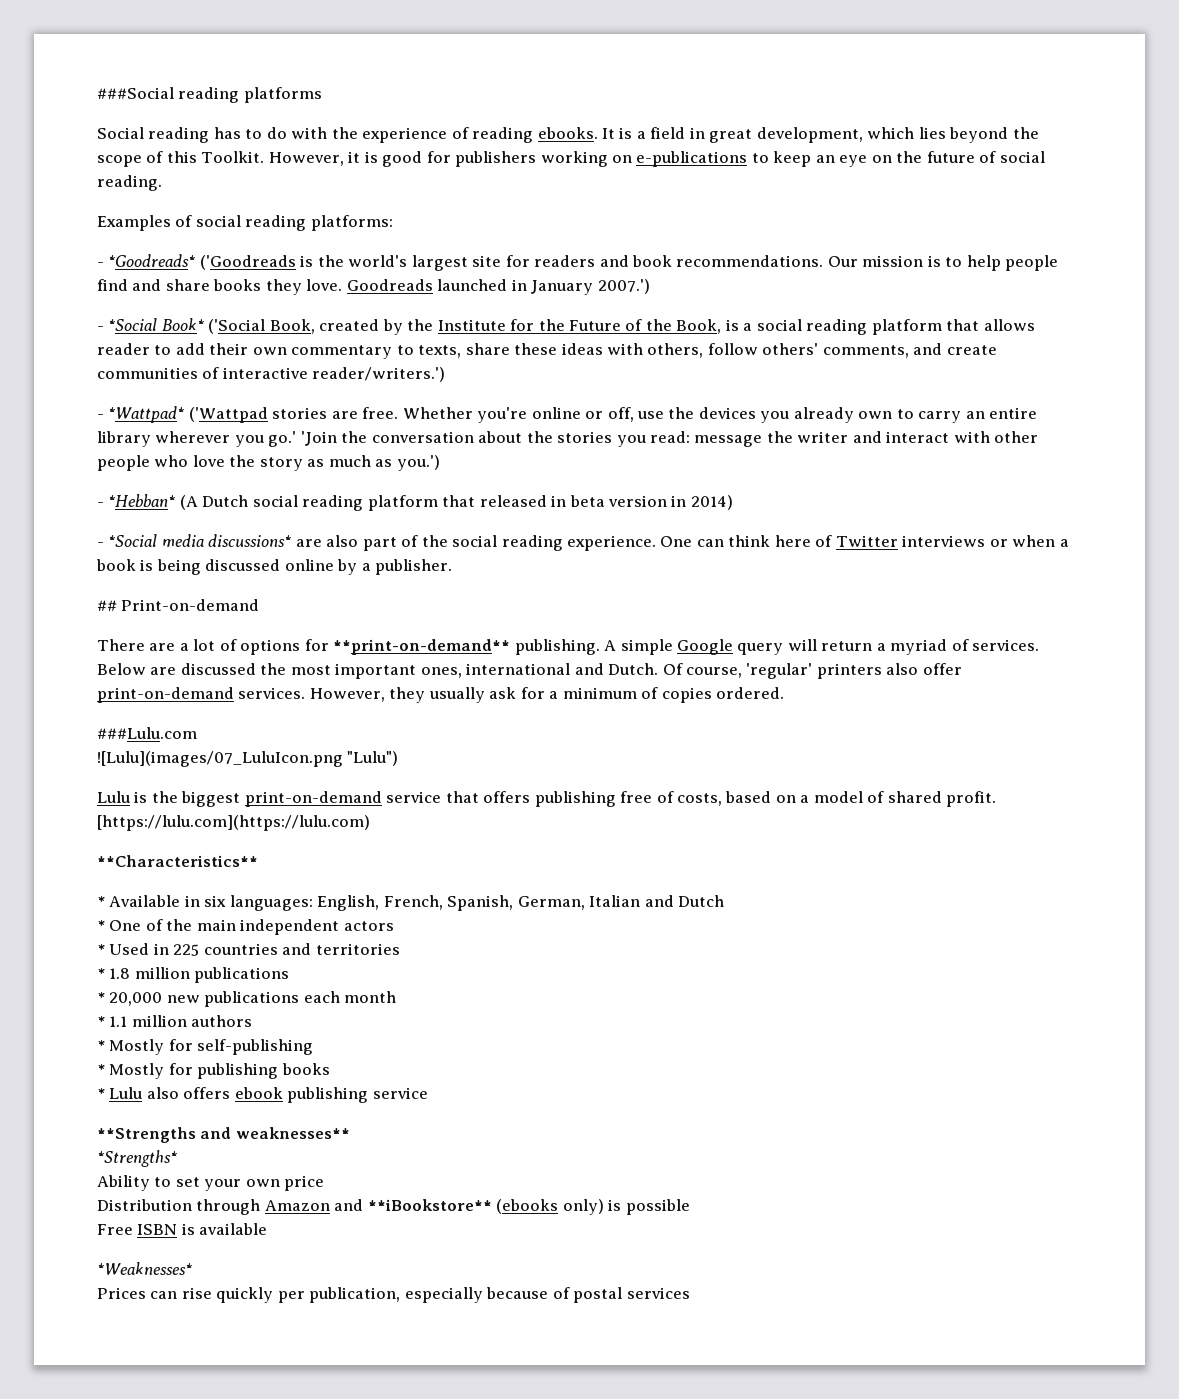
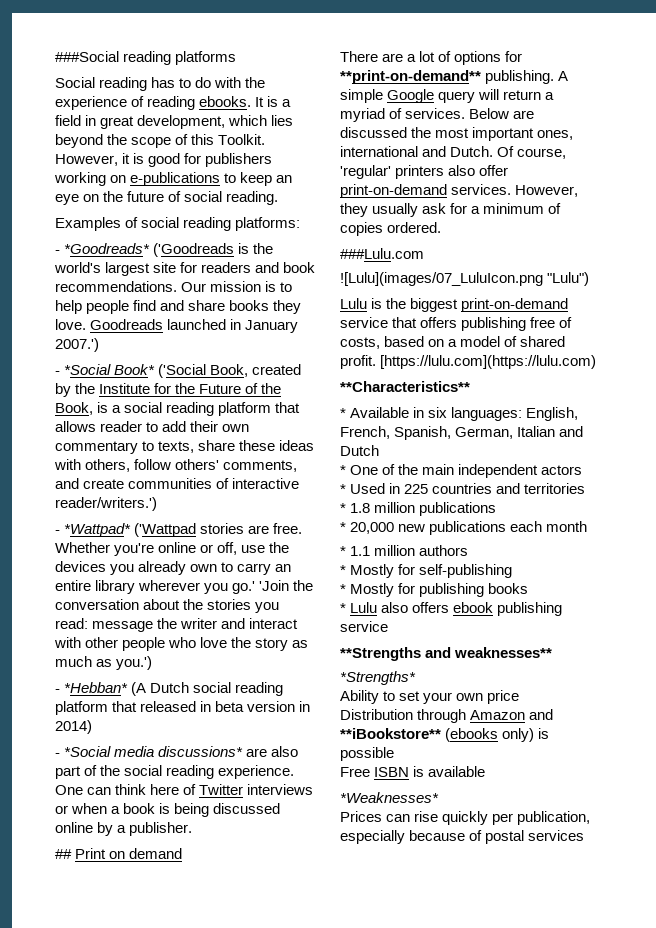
- ## Print-on-demand
+ ## Print on demand

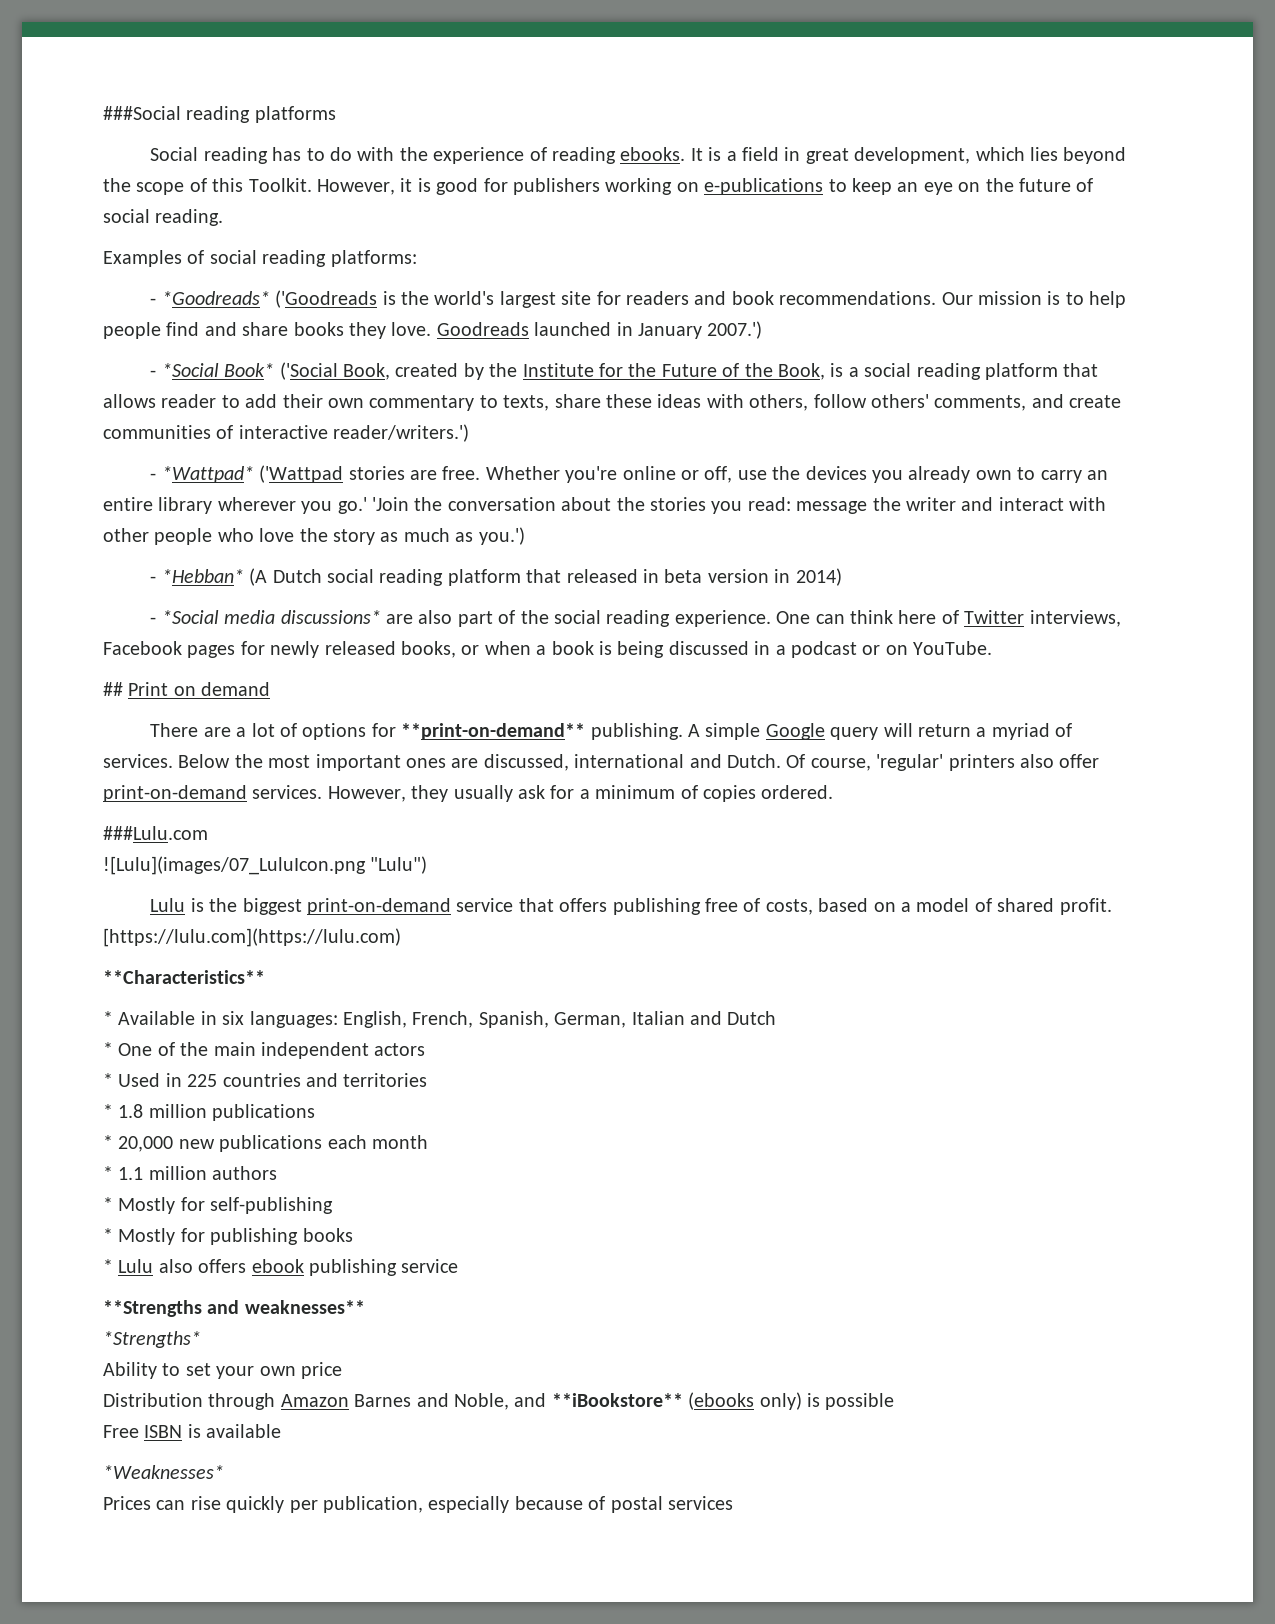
- One can think here of Twitter interviews or when a book is being discussed online by a publisher.
+ One can think here of Twitter interviews, Facebook pages for newly released books, or when a book is being discussed in a podcast or on YouTube.
- Below are discussed the most important ones, international and Dutch.
+ Below the most important ones are discussed, international and Dutch.
- Distribution through Amazon and **iBookstore** (ebooks only) is possible
+ Distribution through Amazon Barnes and Noble, and **iBookstore** (ebooks only) is possible

